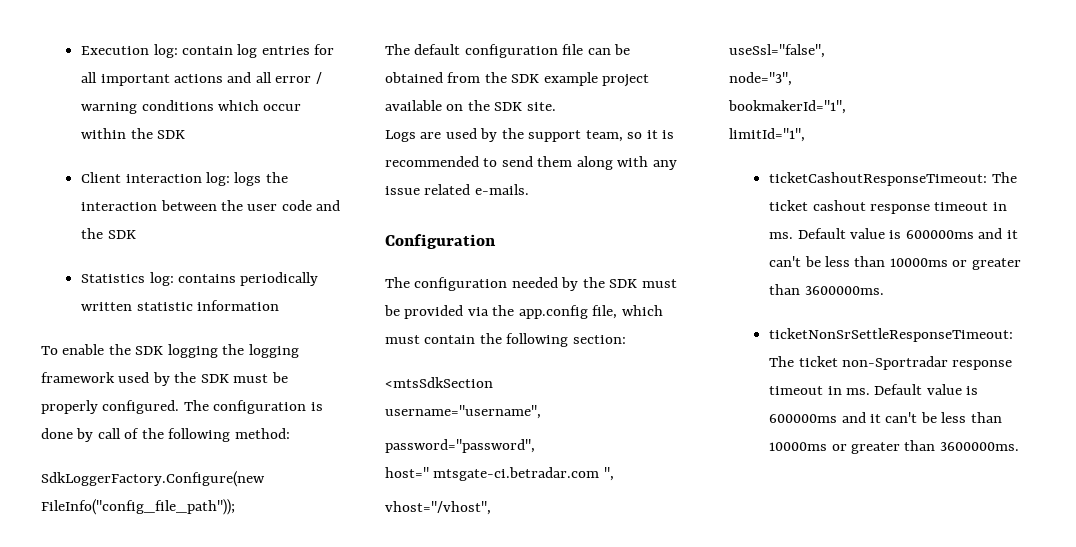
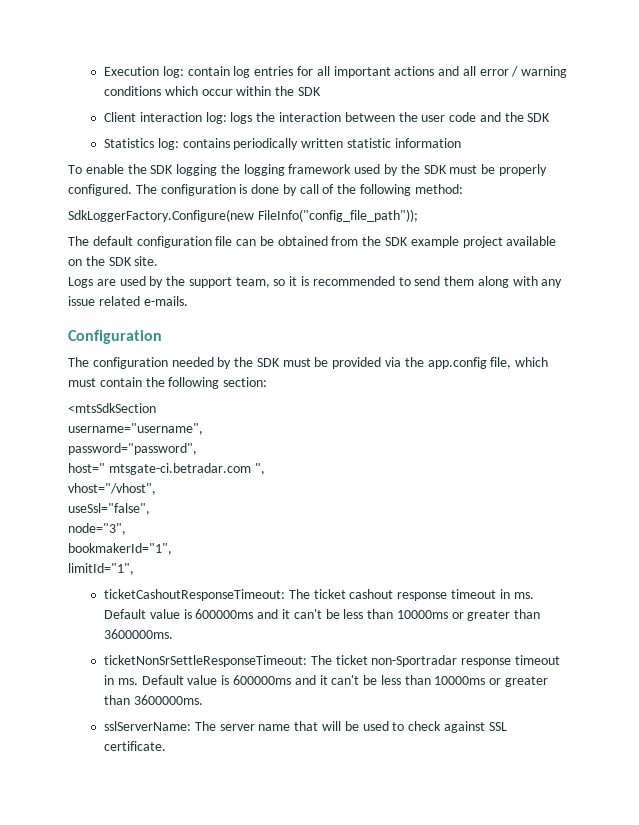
+ sslServerName: The server name that will be used to check against SSL certificate.

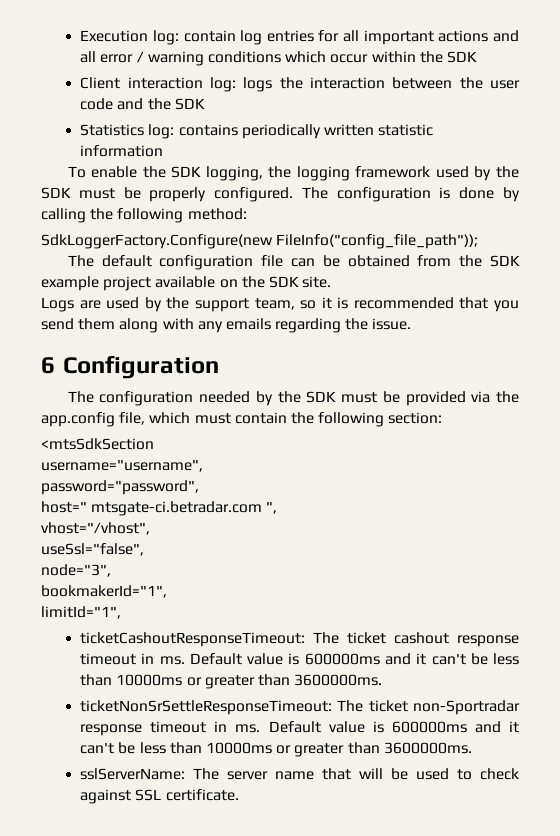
- To enable the SDK logging the logging framework used by the SDK must be properly configured.
+ To enable the SDK logging, the logging framework used by the SDK must be properly configured.
- The configuration is done by call of the following method:
+ The configuration is done by calling the following method:
- Logs are used by the support team, so it is recommended to send them along with any issue related e-mails.
- Configuration
+ Logs are used by the support team, so it is recommended that you send them along with any emails regarding the issue.
+ 6 Configuration

